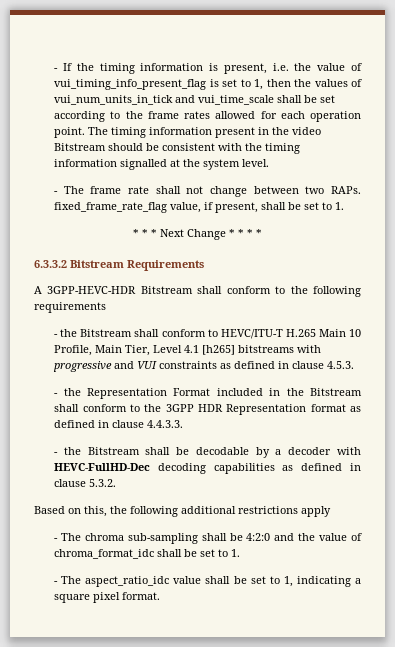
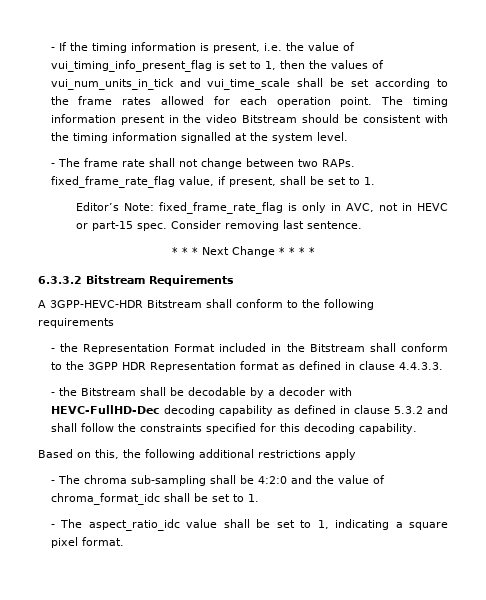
+ Editor’s Note: fixed_frame_rate_flag is only in AVC, not in HEVC or part-15 spec. Consider removing last sentence.
- - the Bitstream shall conform to HEVC/ITU-T H.265 Main 10 Profile, Main Tier, Level 4.1 [h265] bitstreams with progressive and VUI constraints as defined in clause 4.5.3.
- - the Bitstream shall be decodable by a decoder with HEVC-FullHD-Dec decoding capabilities as defined in clause 5.3.2.
+ - the Bitstream shall be decodable by a decoder with HEVC-FullHD-Dec decoding capability as defined in clause 5.3.2 and shall follow the constraints specified for this decoding capability.

